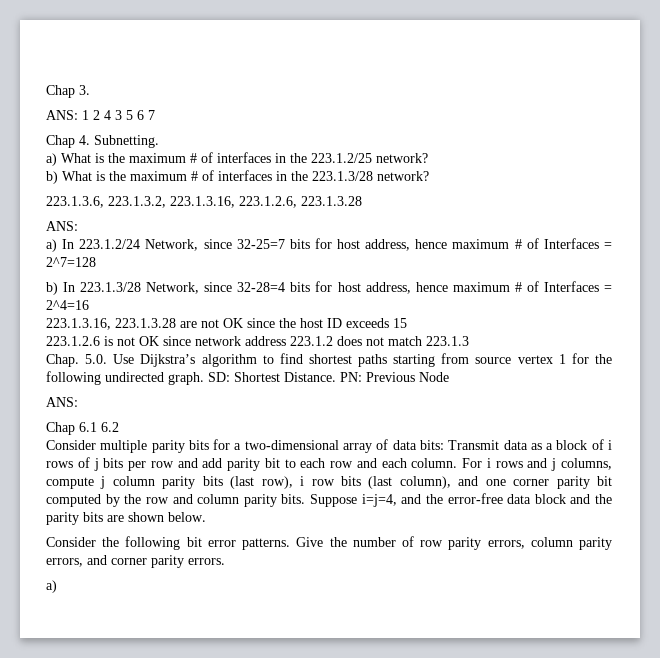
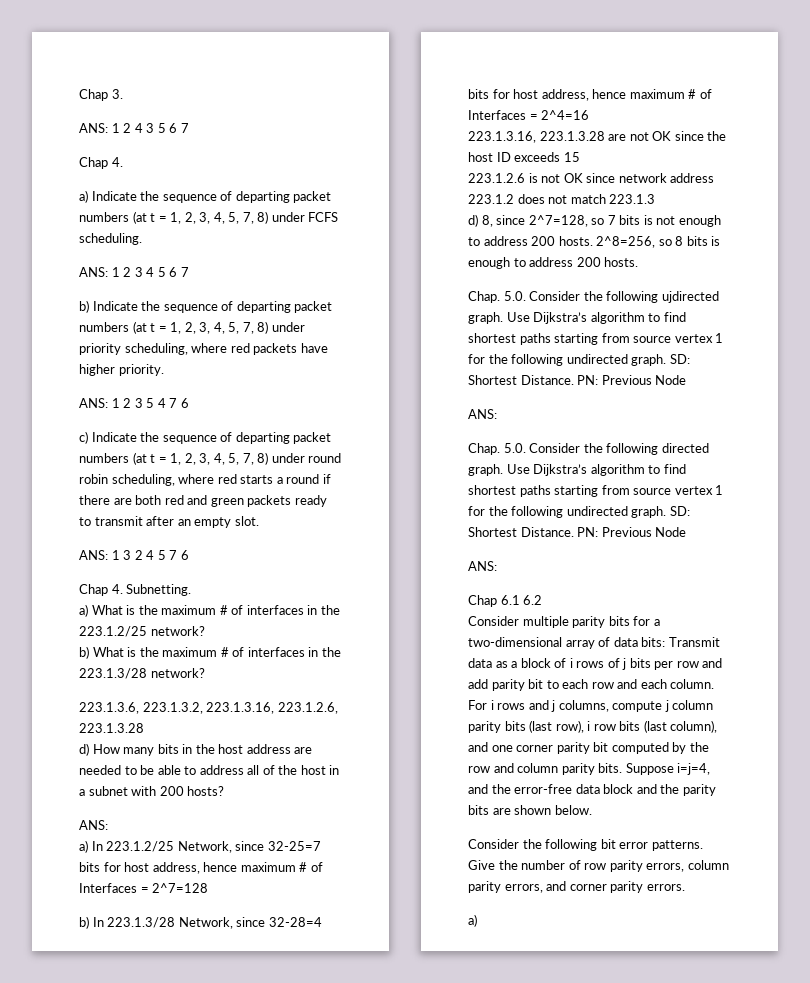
  ANS: 1 2 4 3 5 6 7
+ Chap 4.
+ a) Indicate the sequence of departing packet numbers (at t = 1, 2, 3, 4, 5, 7, 8) under FCFS scheduling.
+ ANS: 1 2 3 4 5 6 7
+ b) Indicate the sequence of departing packet numbers (at t = 1, 2, 3, 4, 5, 7, 8) under priority scheduling, where red packets have higher priority.
+ ANS: 1 2 3 5 4 7 6
+ c) Indicate the sequence of departing packet numbers (at t = 1, 2, 3, 4, 5, 7, 8) under round robin scheduling, where red starts a round if there are both red and green packets ready to transmit after an empty slot.
+ ANS: 1 3 2 4 5 7 6
+ d) How many bits in the host address are needed to be able to address all of the host in a subnet with 200 hosts?
- a) In 223.1.2/24 Network, since 32-25=7 bits for host address, hence maximum # of Interfaces = 2^7=128
+ a) In 223.1.2/25 Network, since 32-25=7 bits for host address, hence maximum # of Interfaces = 2^7=128
- Chap. 5.0. Use Dijkstra’s algorithm to find shortest paths starting from source vertex 1 for the following undirected graph.
+ d) 8, since 2^7=128, so 7 bits is not enough to address 200 hosts. 2^8=256, so 8 bits is enough to address 200 hosts.
+ Chap. 5.0. Consider the following ujdirected graph. Use Dijkstra’s algorithm to find shortest paths starting from source vertex 1 for the following undirected graph. SD: Shortest Distance. PN: Previous Node
+ ANS:
+ Chap. 5.0. Consider the following directed graph. Use Dijkstra’s algorithm to find shortest paths starting from source vertex 1 for the following undirected graph.

